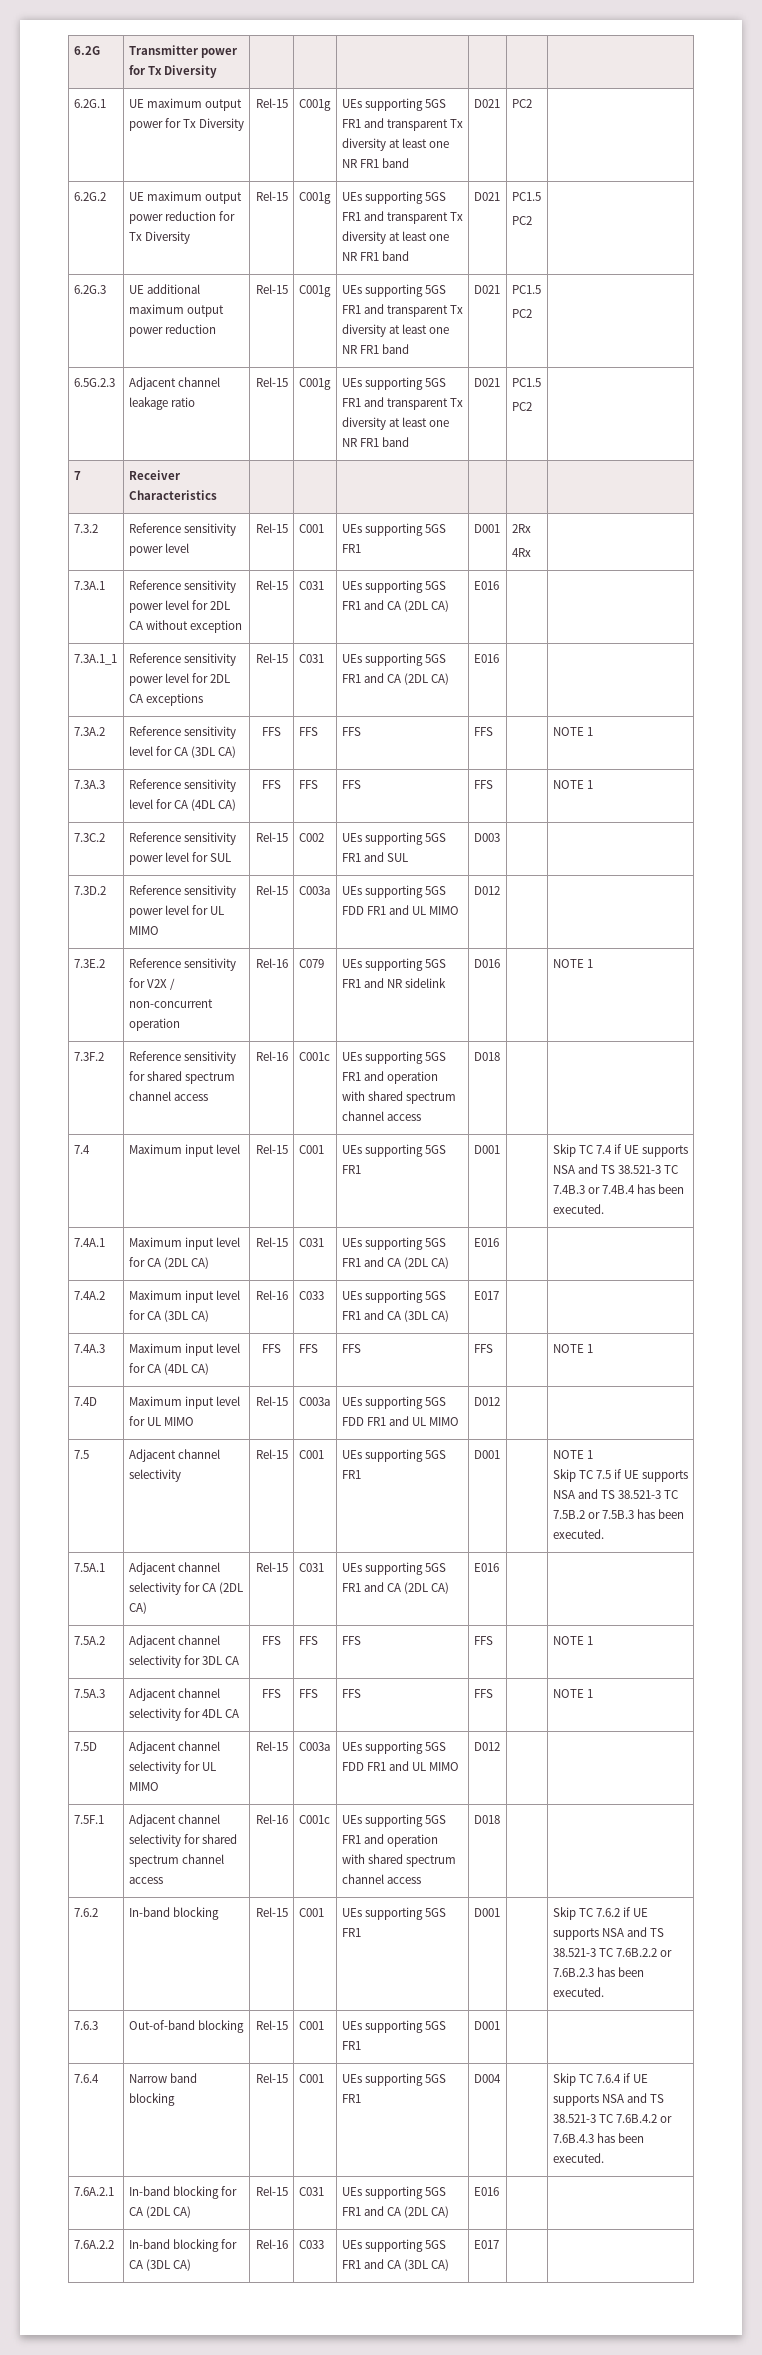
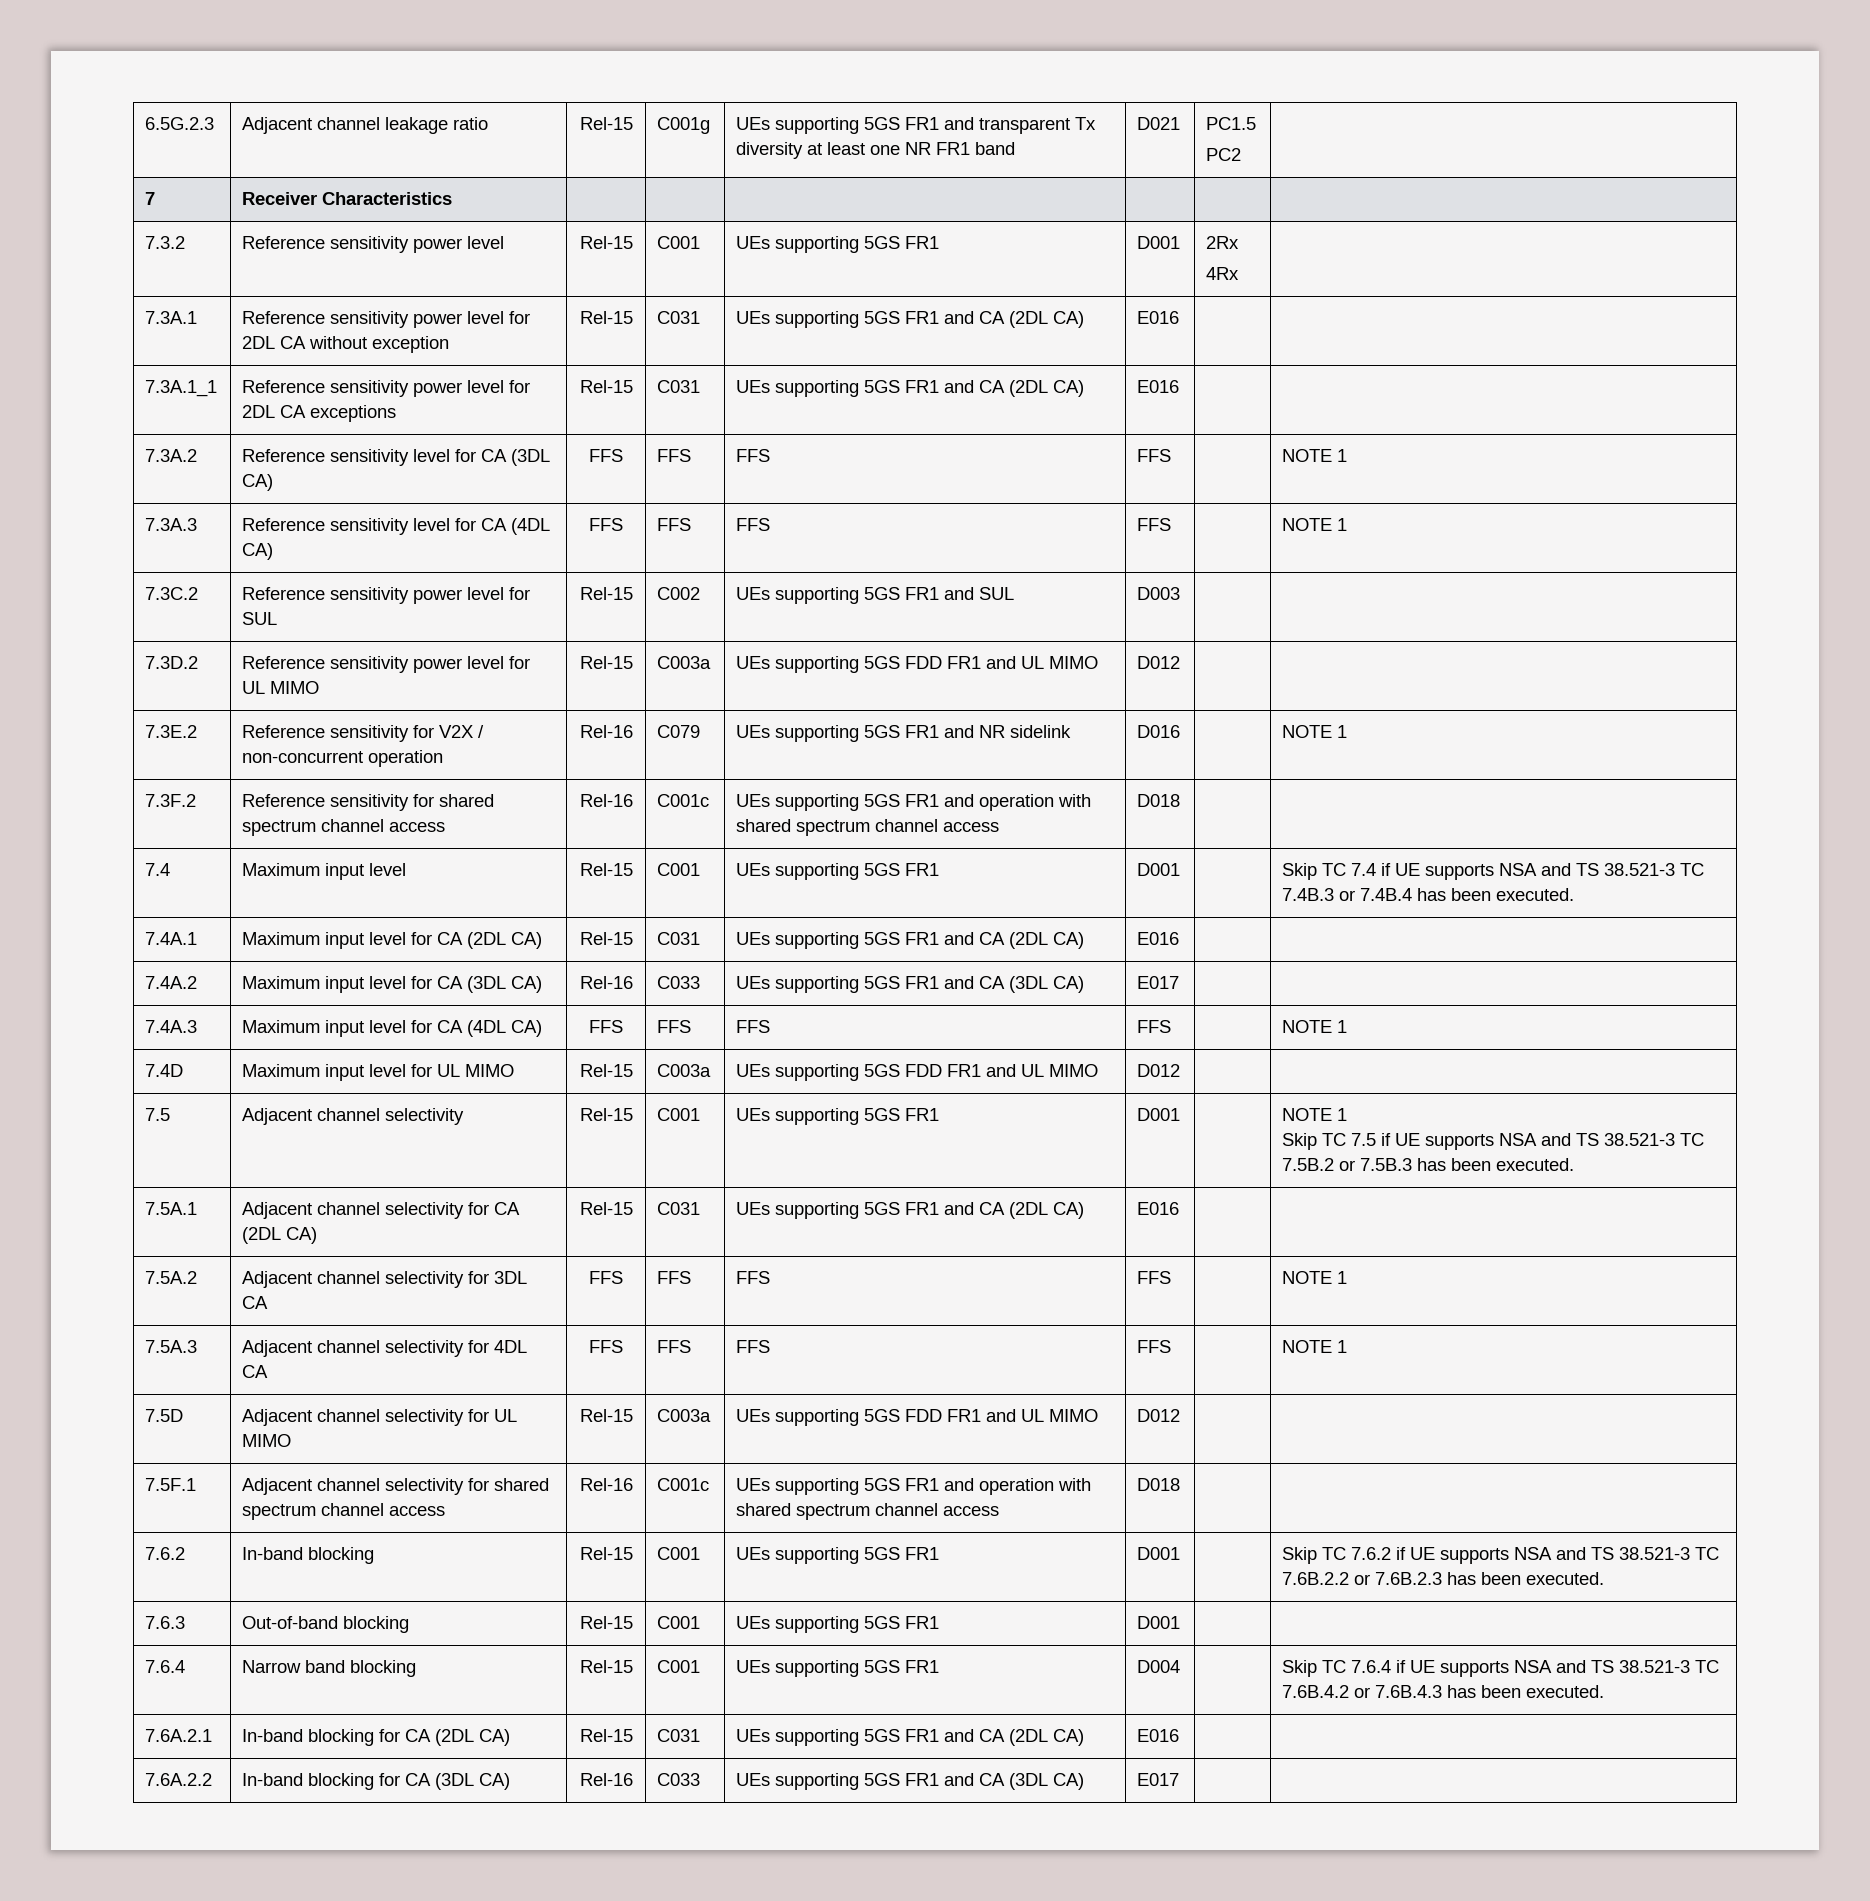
- 6.2G | Transmitter power for Tx Diversity | | | | | |
- 6.2G.1 | UE maximum output power for Tx Diversity | Rel-15 | C001g | UEs supporting 5GS FR1 and transparent Tx diversity at least one NR FR1 band | D021 | PC2 |
- 6.2G.2 | UE maximum output power reduction for Tx Diversity | Rel-15 | C001g | UEs supporting 5GS FR1 and transparent Tx diversity at least one NR FR1 band | D021 | PC1.5
- PC2 |
- 6.2G.3 | UE additional maximum output power reduction | Rel-15 | C001g | UEs supporting 5GS FR1 and transparent Tx diversity at least one NR FR1 band | D021 | PC1.5
- PC2 |

